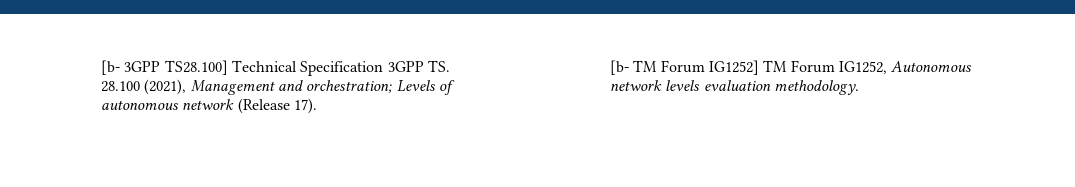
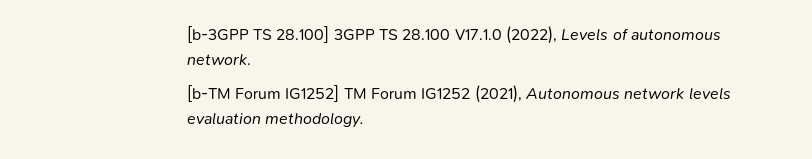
- [b- 3GPP TS28.100] Technical Specification 3GPP TS. 28.100 (2021), Management and orchestration; Levels of autonomous network (Release 17).
- [b- TM Forum IG1252] TM Forum IG1252, Autonomous network levels evaluation methodology.
+ [b-3GPP TS 28.100] 3GPP TS 28.100 V17.1.0 (2022), Levels of autonomous network.
+ [b-TM Forum IG1252] TM Forum IG1252 (2021), Autonomous network levels evaluation methodology.

